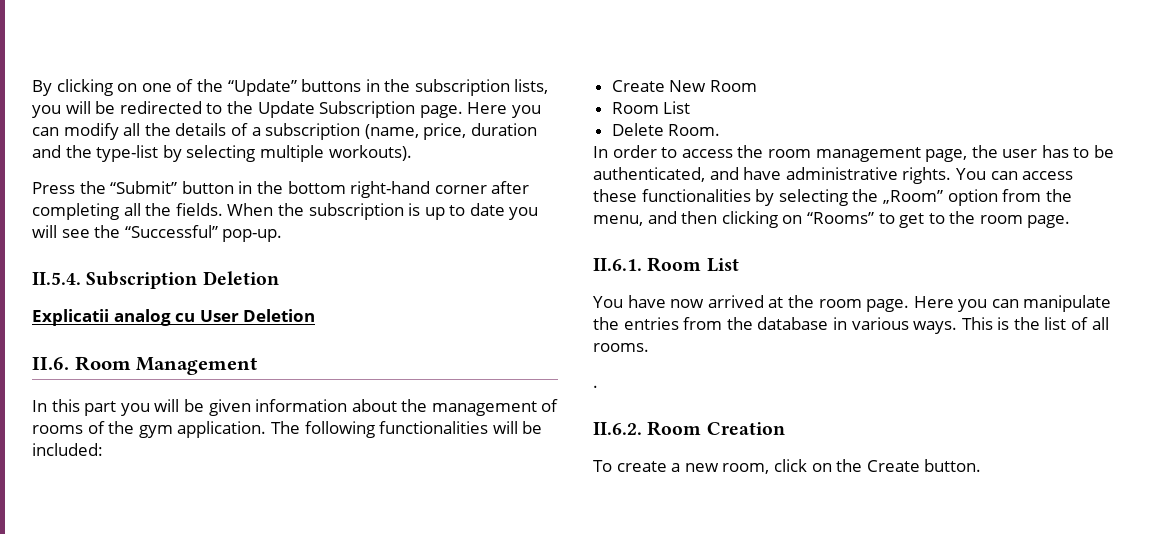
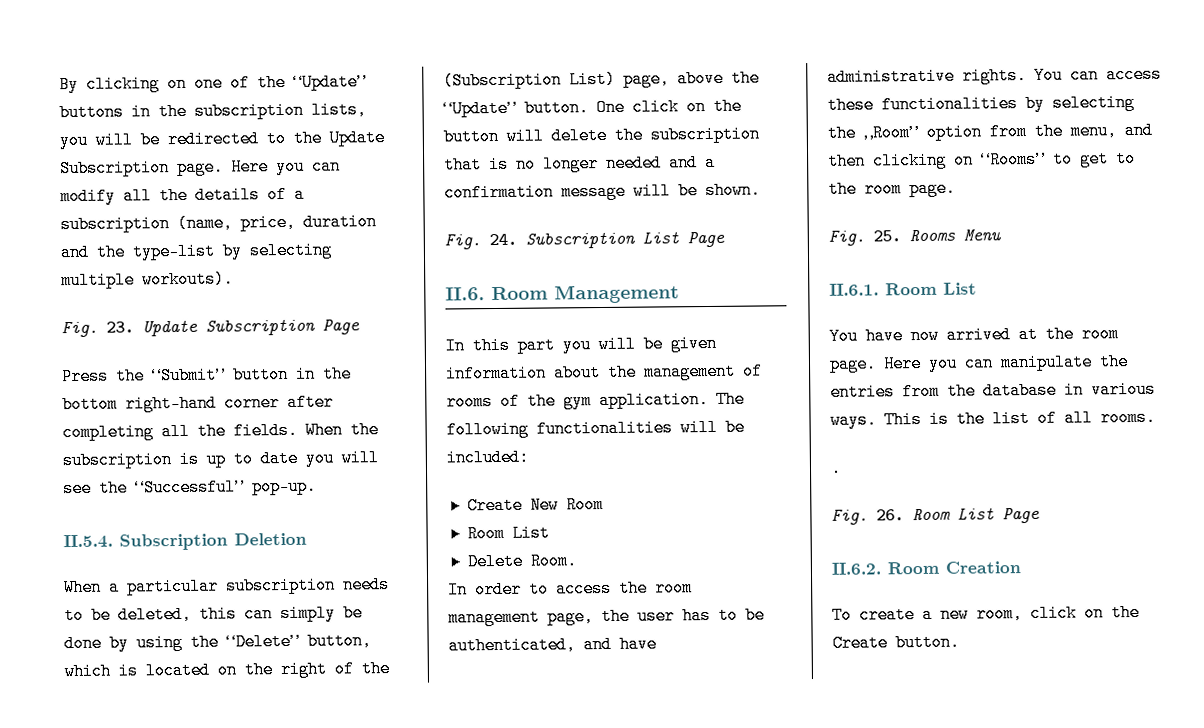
+ Fig. 23. Update Subscription Page
- Explicatii analog cu User Deletion
+ When a particular subscription needs to be deleted, this can simply be done by using the “Delete” button, which is located on the right of the (Subscription List) page, above the “Update” button. One click on the button will delete the subscription that is no longer needed and a confirmation message will be shown.
+ Fig. 24. Subscription List Page
+ Fig. 25. Rooms Menu
+ Fig. 26. Room List Page

